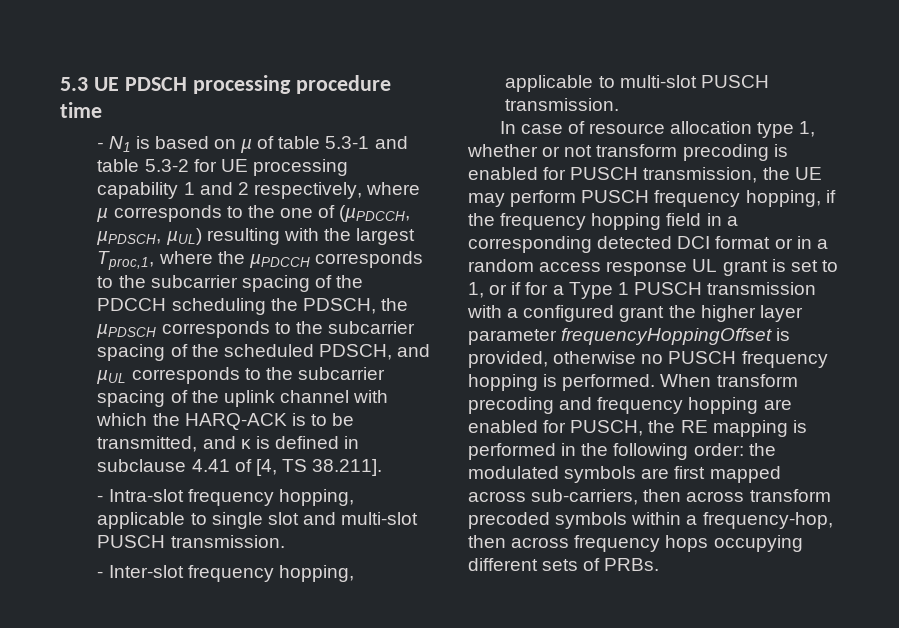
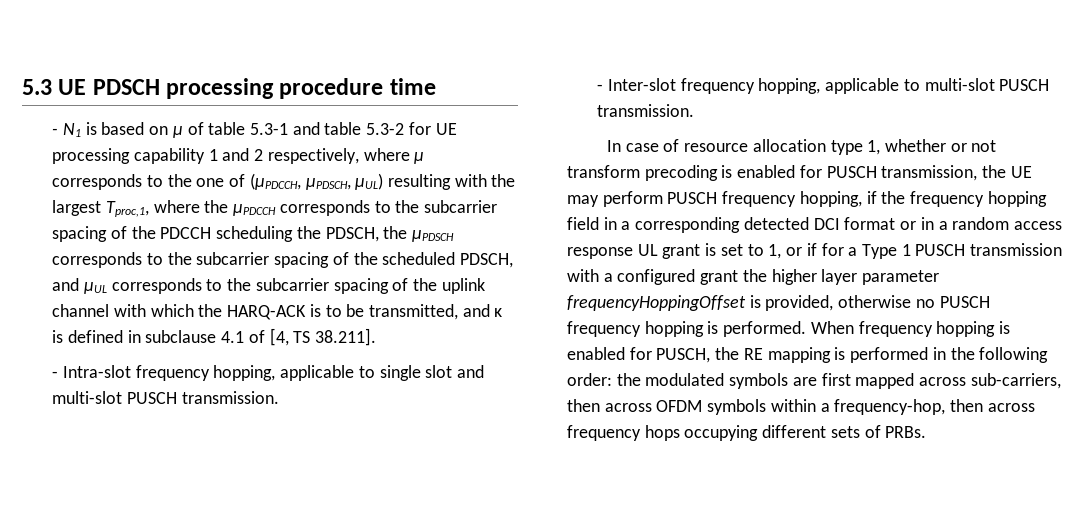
- - N1 is based on µ of table 5.3-1 and table 5.3-2 for UE processing capability 1 and 2 respectively, where µ corresponds to the one of (µPDCCH, µPDSCH, µUL) resulting with the largest Tproc,1, where the µPDCCH corresponds to the subcarrier spacing of the PDCCH scheduling the PDSCH, the µPDSCH corresponds to the subcarrier spacing of the scheduled PDSCH, and µUL corresponds to the subcarrier spacing of the uplink channel with which the HARQ-ACK is to be transmitted, and κ is defined in subclause 4.41 of [4, TS 38.211].
+ - N1 is based on µ of table 5.3-1 and table 5.3-2 for UE processing capability 1 and 2 respectively, where µ corresponds to the one of (µPDCCH, µPDSCH, µUL) resulting with the largest Tproc,1, where the µPDCCH corresponds to the subcarrier spacing of the PDCCH scheduling the PDSCH, the µPDSCH corresponds to the subcarrier spacing of the scheduled PDSCH, and µUL corresponds to the subcarrier spacing of the uplink channel with which the HARQ-ACK is to be transmitted, and κ is defined in subclause 4.1 of [4, TS 38.211].
- When transform precoding and frequency hopping are enabled for PUSCH, the RE mapping is performed in the following order: the modulated symbols are first mapped across sub-carriers, then across transform precoded symbols within a frequency-hop, then across frequency hops occupying different sets of PRBs.
+ When frequency hopping is enabled for PUSCH, the RE mapping is performed in the following order: the modulated symbols are first mapped across sub-carriers, then across OFDM symbols within a frequency-hop, then across frequency hops occupying different sets of PRBs.

